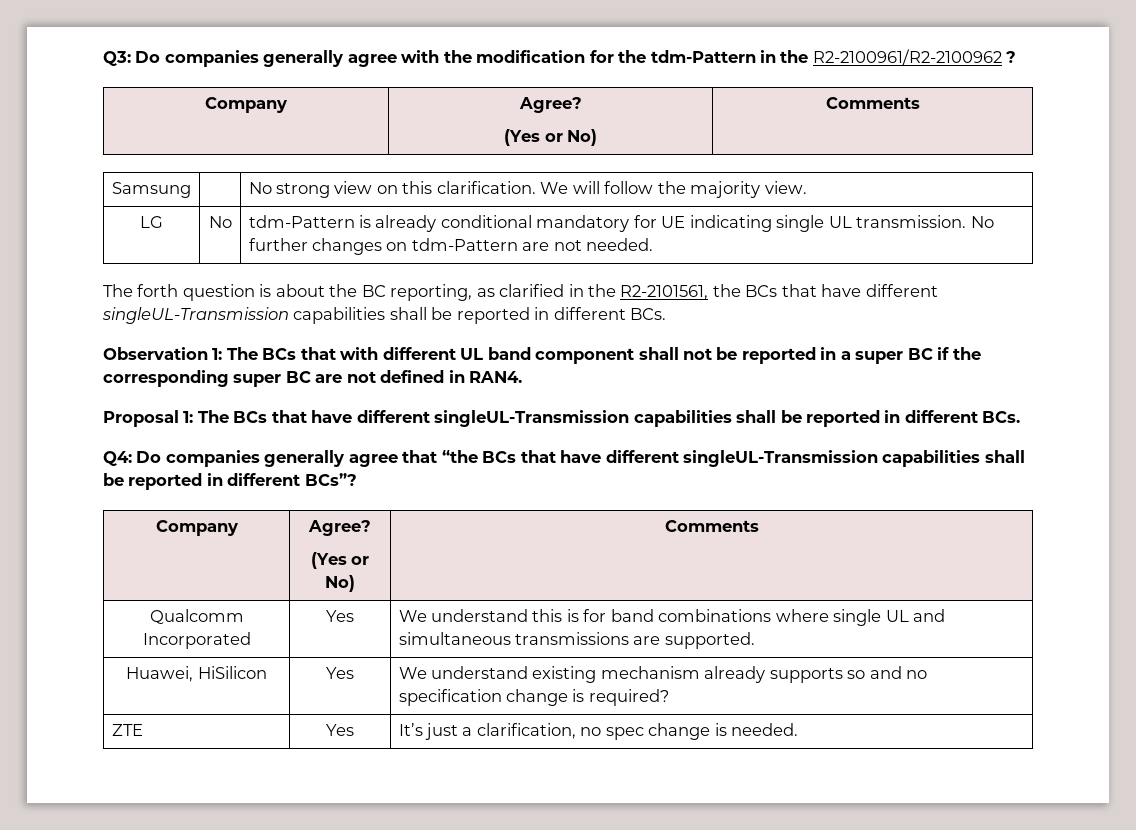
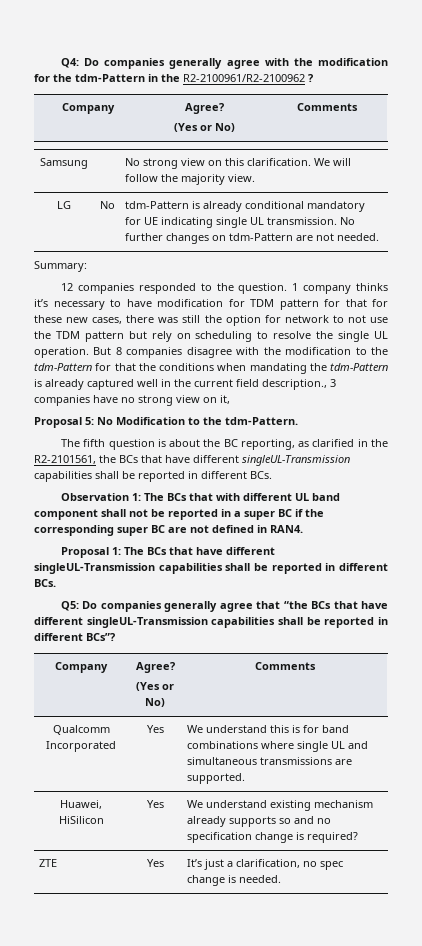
- Q3: Do companies generally agree with the modification for the tdm-Pattern in the R2-2100961/R2-2100962 ?
+ Q4: Do companies generally agree with the modification for the tdm-Pattern in the R2-2100961/R2-2100962 ?
- The forth question is about the BC reporting, as clarified in the R2-2101561, the BCs that have different singleUL-Transmission capabilities shall be reported in different BCs.
+ Summary:
+ 12 companies responded to the question. 1 company thinks it’s necessary to have modification for TDM pattern for that for these new cases, there was still the option for network to not use the TDM pattern but rely on scheduling to resolve the single UL operation. But 8 companies disagree with the modification to the tdm-Pattern for that the conditions when mandating the tdm-Pattern is already captured well in the current field description., 3 companies have no strong view on it,
+ Proposal 5: No Modification to the tdm-Pattern.
+ The fifth question is about the BC reporting, as clarified in the R2-2101561, the BCs that have different singleUL-Transmission capabilities shall be reported in different BCs.
- Q4: Do companies generally agree that “the BCs that have different singleUL-Transmission capabilities shall be reported in different BCs”?
+ Q5: Do companies generally agree that “the BCs that have different singleUL-Transmission capabilities shall be reported in different BCs”?

